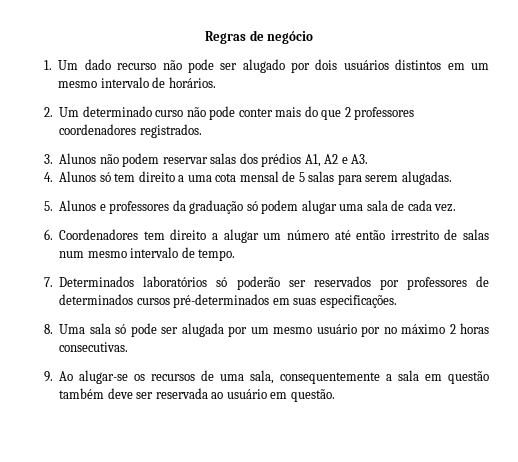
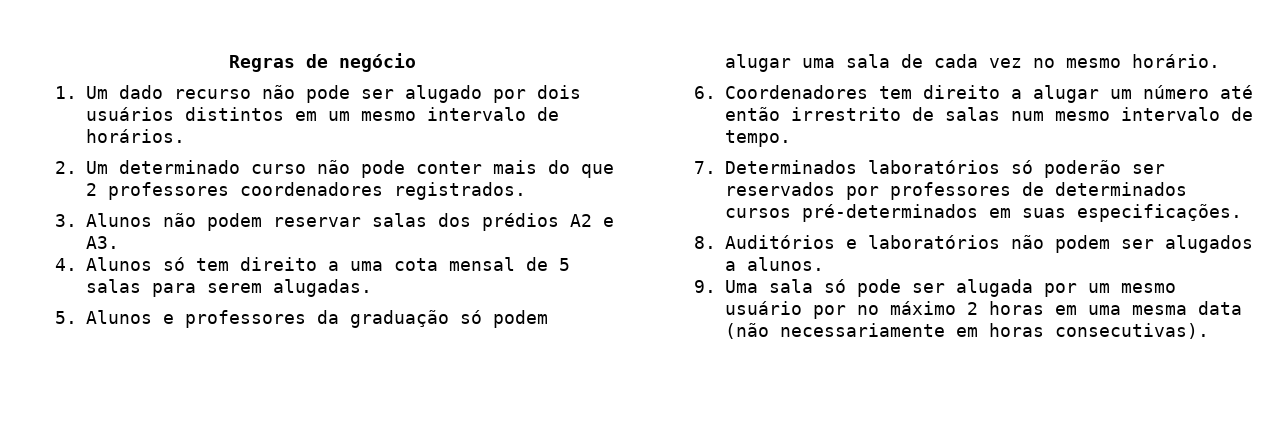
- 3. Alunos não podem reservar salas dos prédios A1, A2 e A3.
+ 3. Alunos não podem reservar salas dos prédios A2 e A3.
- 5. Alunos e professores da graduação só podem alugar uma sala de cada vez.
+ 5. Alunos e professores da graduação só podem alugar uma sala de cada vez no mesmo horário.
- 8. Uma sala só pode ser alugada por um mesmo usuário por no máximo 2 horas consecutivas.
- 9. Ao alugar-se os recursos de uma sala, consequentemente a sala em questão também deve ser reservada ao usuário em questão.
+ 8. Auditórios e laboratórios não podem ser alugados a alunos.
+ 9. Uma sala só pode ser alugada por um mesmo usuário por no máximo 2 horas em uma mesma data (não necessariamente em horas consecutivas).

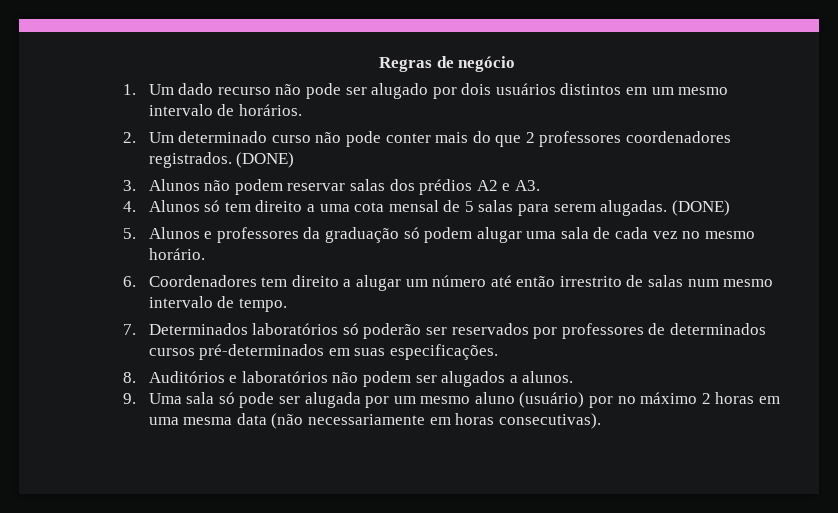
- 2. Um determinado curso não pode conter mais do que 2 professores coordenadores registrados.
+ 2. Um determinado curso não pode conter mais do que 2 professores coordenadores registrados. (DONE)
- 4. Alunos só tem direito a uma cota mensal de 5 salas para serem alugadas.
+ 4. Alunos só tem direito a uma cota mensal de 5 salas para serem alugadas. (DONE)
- 9. Uma sala só pode ser alugada por um mesmo usuário por no máximo 2 horas em uma mesma data (não necessariamente em horas consecutivas).
+ 9. Uma sala só pode ser alugada por um mesmo aluno (usuário) por no máximo 2 horas em uma mesma data (não necessariamente em horas consecutivas).

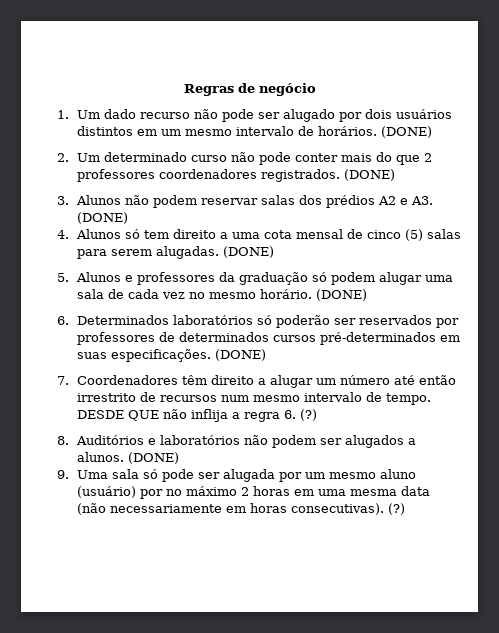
- 1. Um dado recurso não pode ser alugado por dois usuários distintos em um mesmo intervalo de horários.
+ 1. Um dado recurso não pode ser alugado por dois usuários distintos em um mesmo intervalo de horários. (DONE)
- 3. Alunos não podem reservar salas dos prédios A2 e A3.
+ 3. Alunos não podem reservar salas dos prédios A2 e A3. (DONE)
- 4. Alunos só tem direito a uma cota mensal de 5 salas para serem alugadas.
+ 4. Alunos só tem direito a uma cota mensal de cinco (5) salas para serem alugadas.
- 5. Alunos e professores da graduação só podem alugar uma sala de cada vez no mesmo horário.
- 6. Coordenadores tem direito a alugar um número até então irrestrito de salas num mesmo intervalo de tempo.
- 7. Determinados laboratórios só poderão ser reservados por professores de determinados cursos pré-determinados em suas especificações.
+ 5. Alunos e professores da graduação só podem alugar uma sala de cada vez no mesmo horário. (DONE)
+ 6. Determinados laboratórios só poderão ser reservados por professores de determinados cursos pré-determinados em suas especificações. (DONE)
+ 7. Coordenadores têm direito a alugar um número até então irrestrito de recursos num mesmo intervalo de tempo. DESDE QUE não inflija a regra 6. (?)
- 8. Auditórios e laboratórios não podem ser alugados a alunos.
+ 8. Auditórios e laboratórios não podem ser alugados a alunos. (DONE)
- 9. Uma sala só pode ser alugada por um mesmo aluno (usuário) por no máximo 2 horas em uma mesma data (não necessariamente em horas consecutivas).
+ 9. Uma sala só pode ser alugada por um mesmo aluno (usuário) por no máximo 2 horas em uma mesma data (não necessariamente em horas consecutivas). (?)

